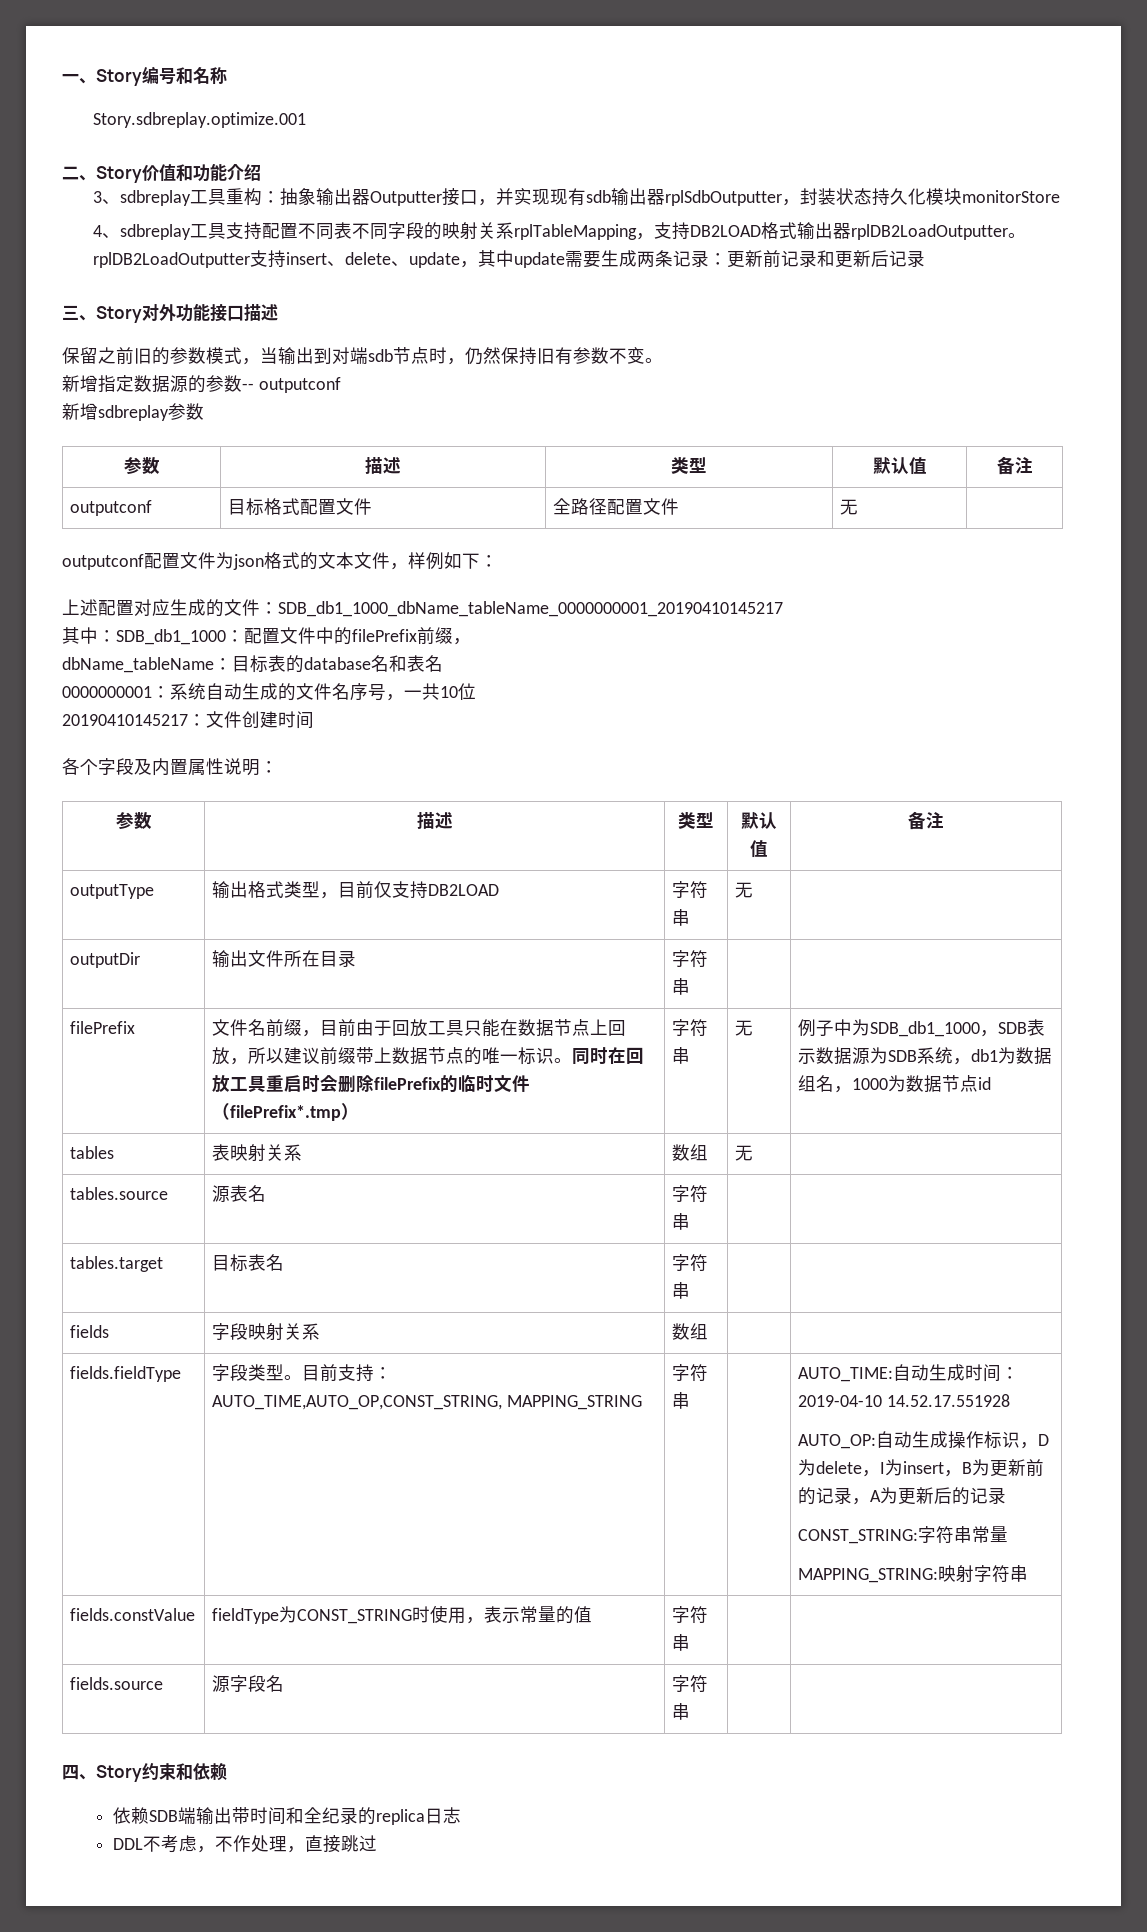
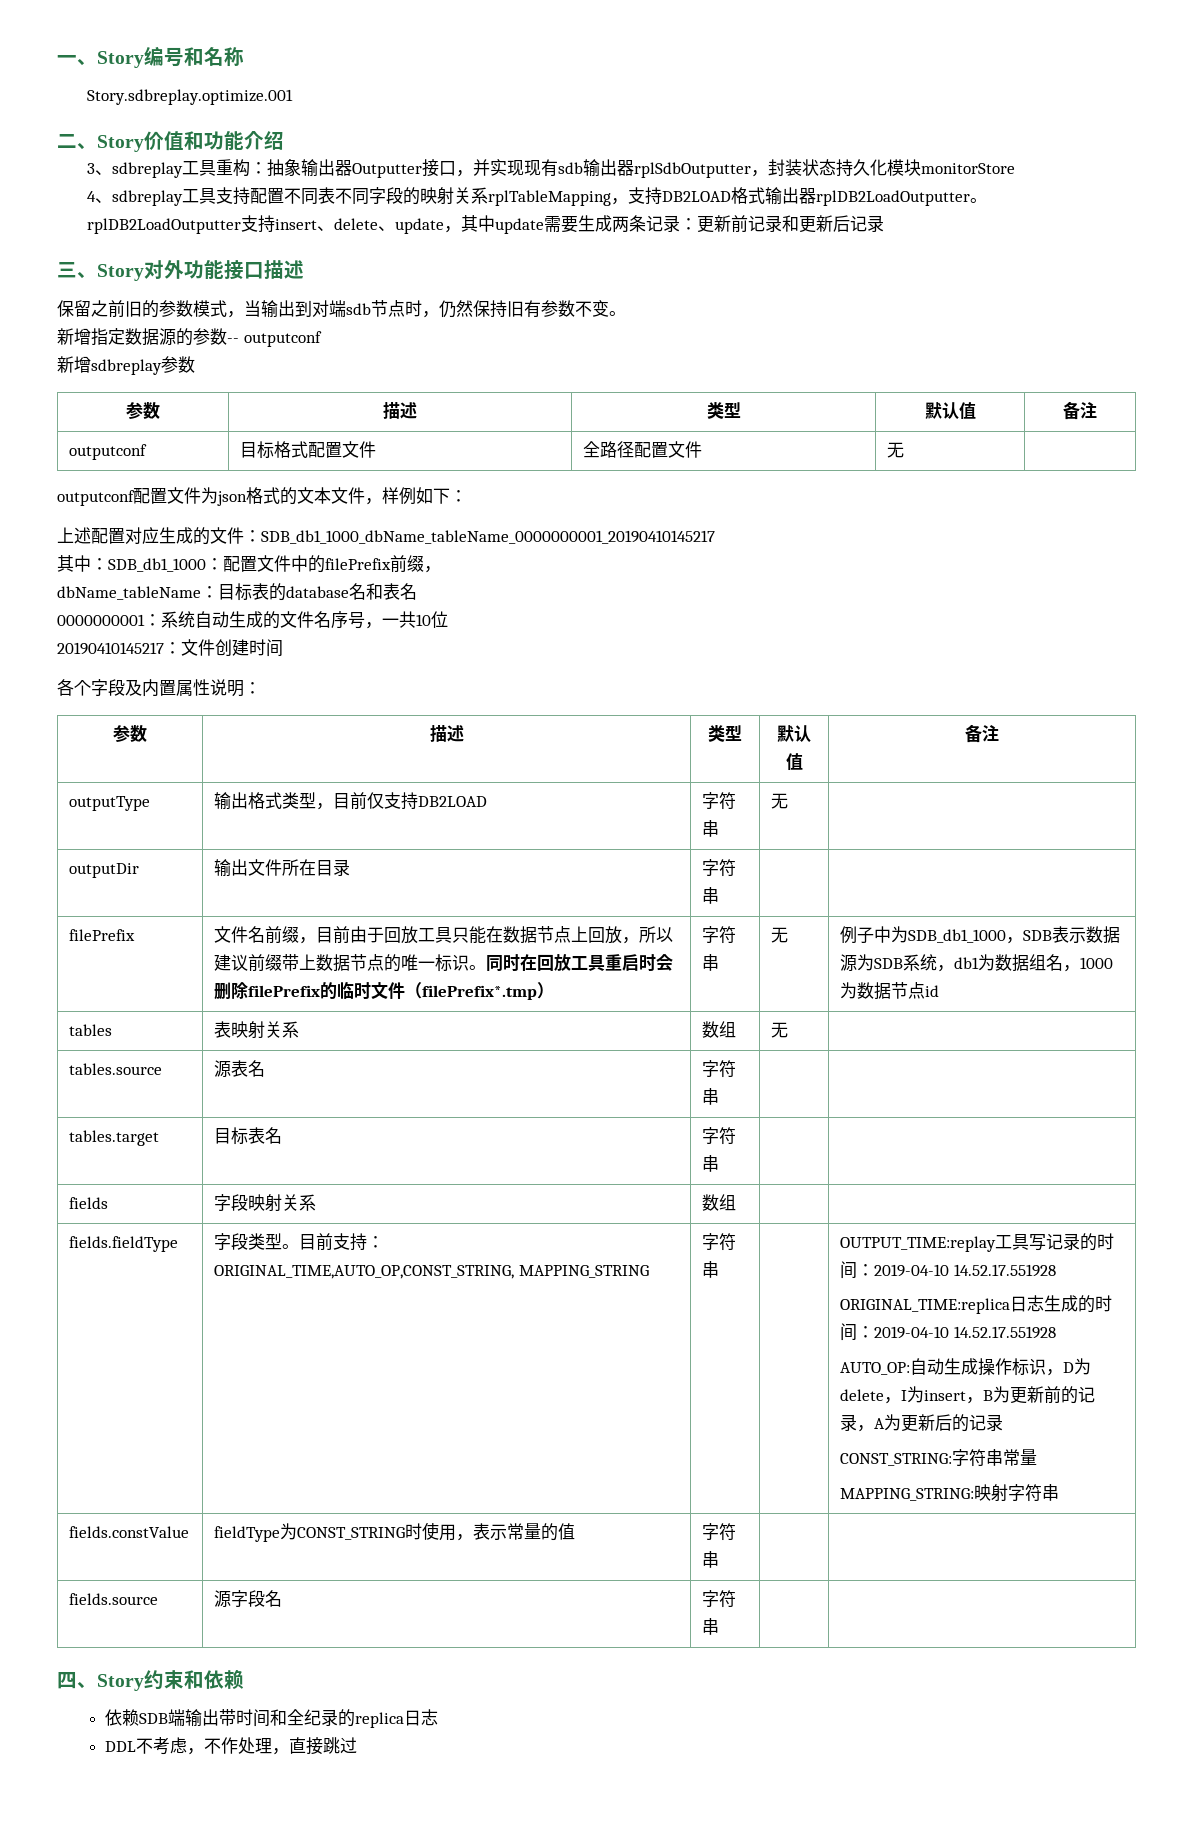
- 目前支持：AUTO_TIME,AUTO_OP,CONST_STRING, MAPPING_STRING
+ 目前支持：ORIGINAL_TIME,AUTO_OP,CONST_STRING, MAPPING_STRING
- AUTO_TIME:自动生成时间：2019-04-10 14.52.17.551928
+ OUTPUT_TIME:replay工具写记录的时间：2019-04-10 14.52.17.551928
+ ORIGINAL_TIME:replica日志生成的时间：2019-04-10 14.52.17.551928

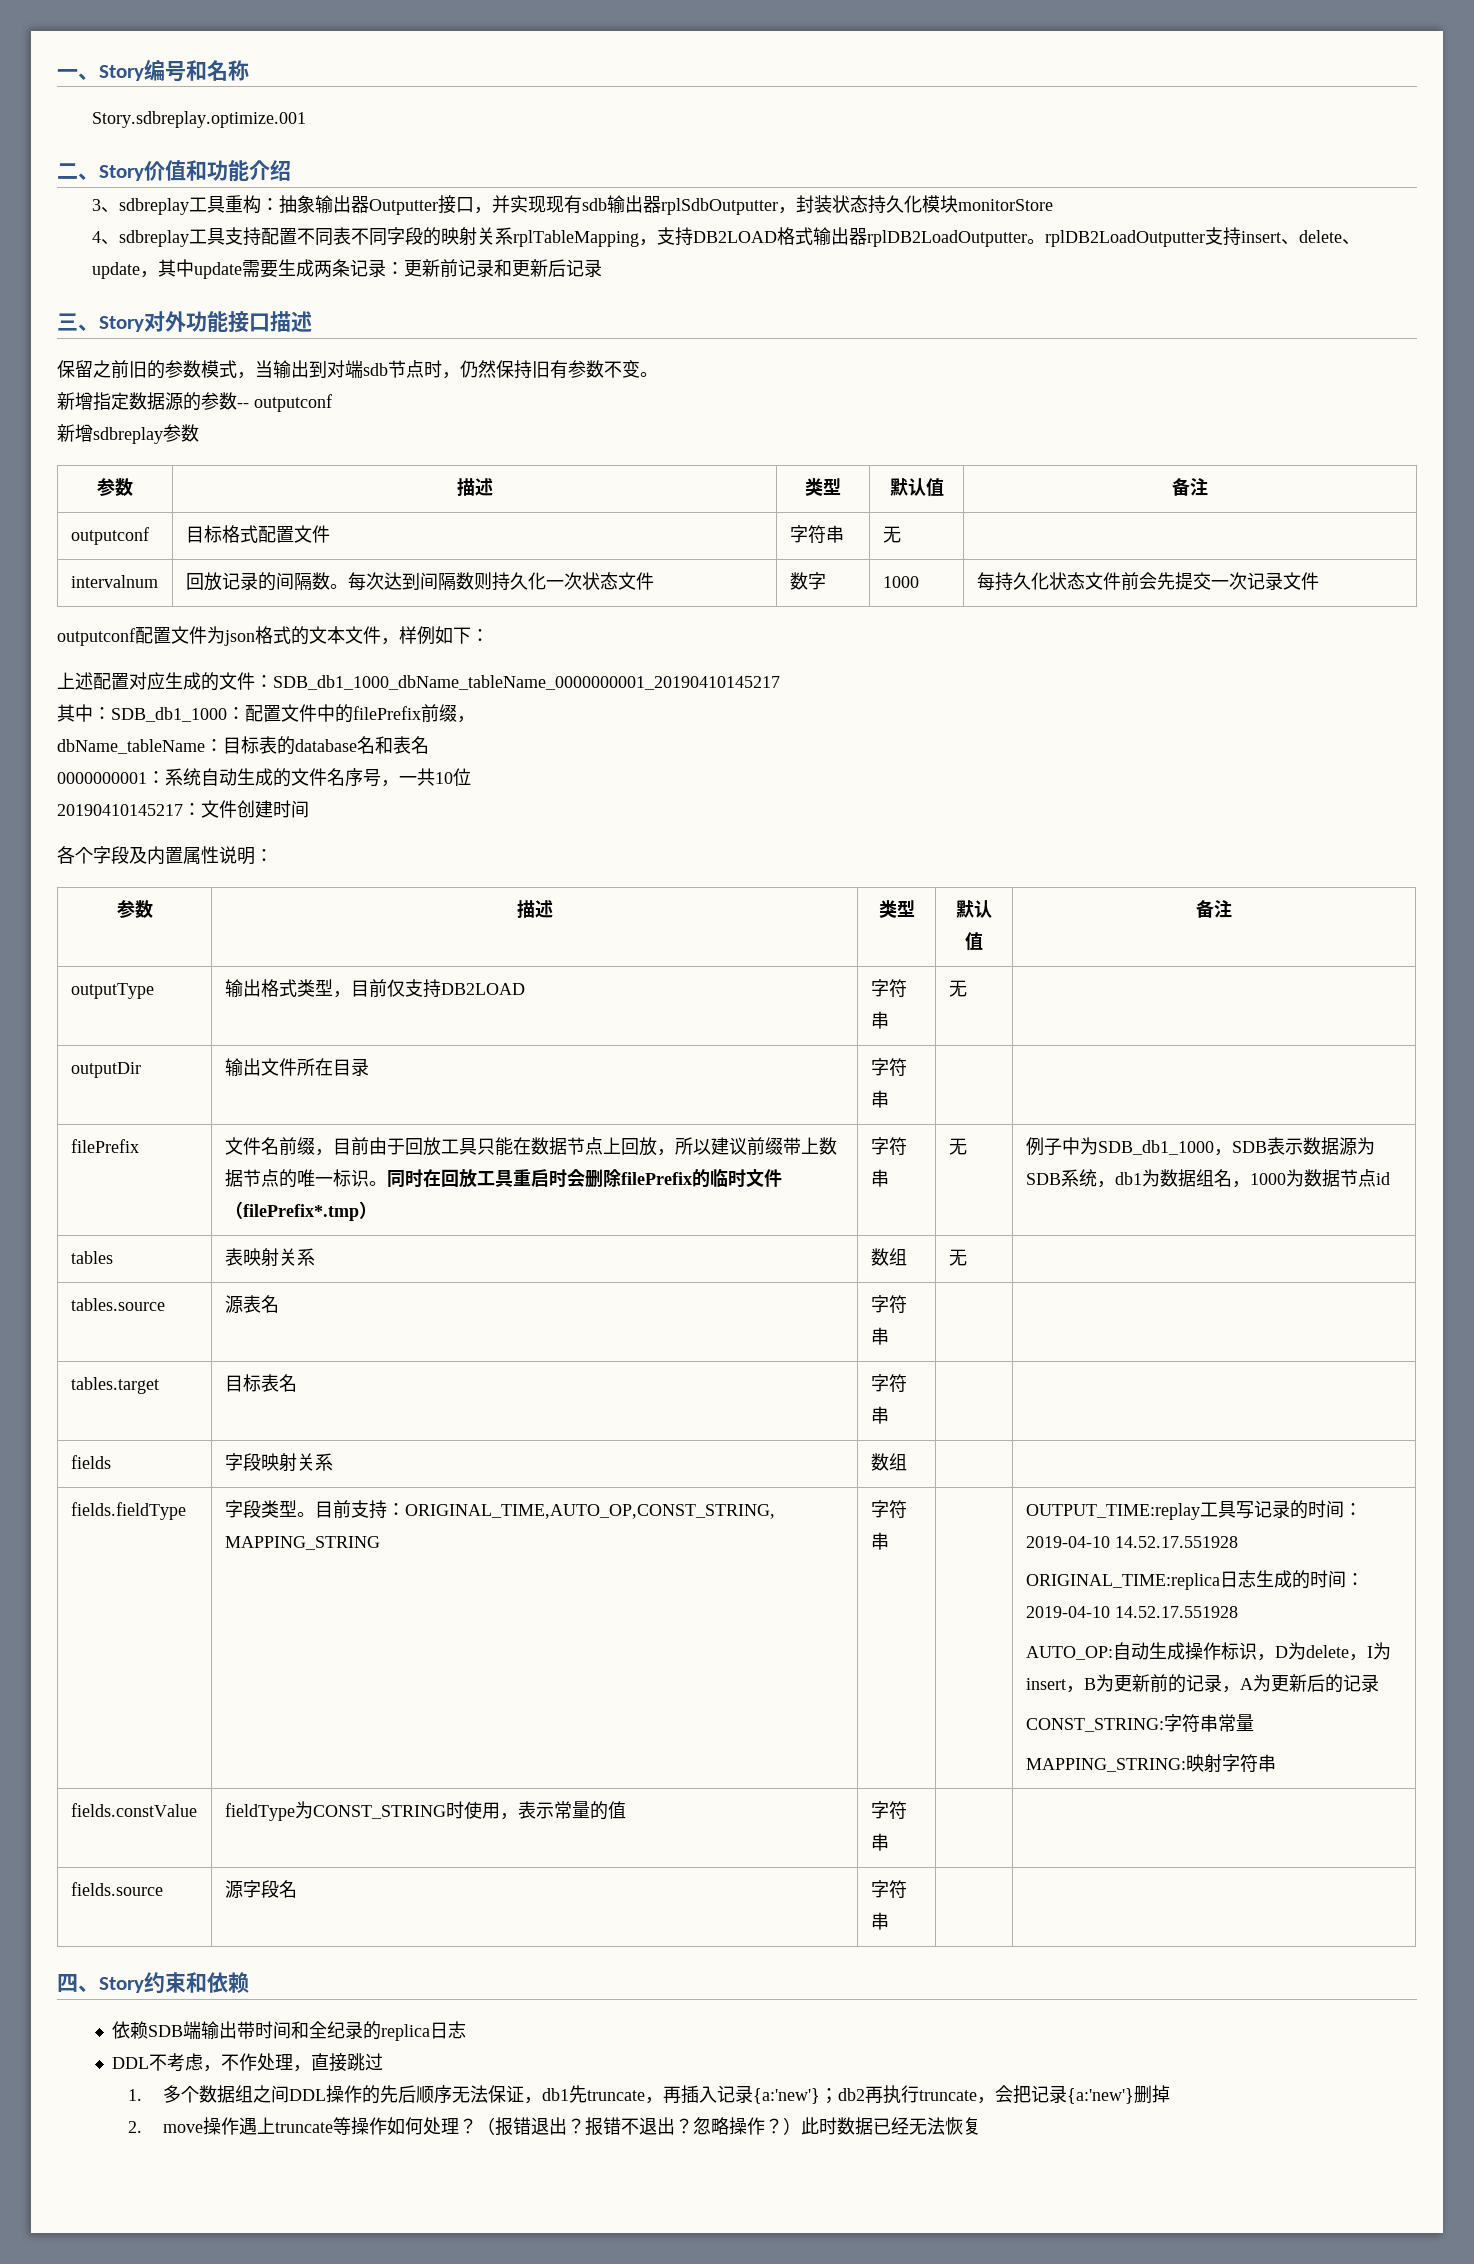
- outputconf | 目标格式配置文件 | 全路径配置文件 | 无 |
+ outputconf | 目标格式配置文件 | 字符串 | 无 |
+ intervalnum | 回放记录的间隔数。每次达到间隔数则持久化一次状态文件 | 数字 | 1000 | 每持久化状态文件前会先提交一次记录文件
+ 1.多个数据组之间DDL操作的先后顺序无法保证，db1先truncate，再插入记录{a:'new'}；db2再执行truncate，会把记录{a:'new'}删掉
+ 2. move操作遇上truncate等操作如何处理？（报错退出？报错不退出？忽略操作？）此时数据已经无法恢复

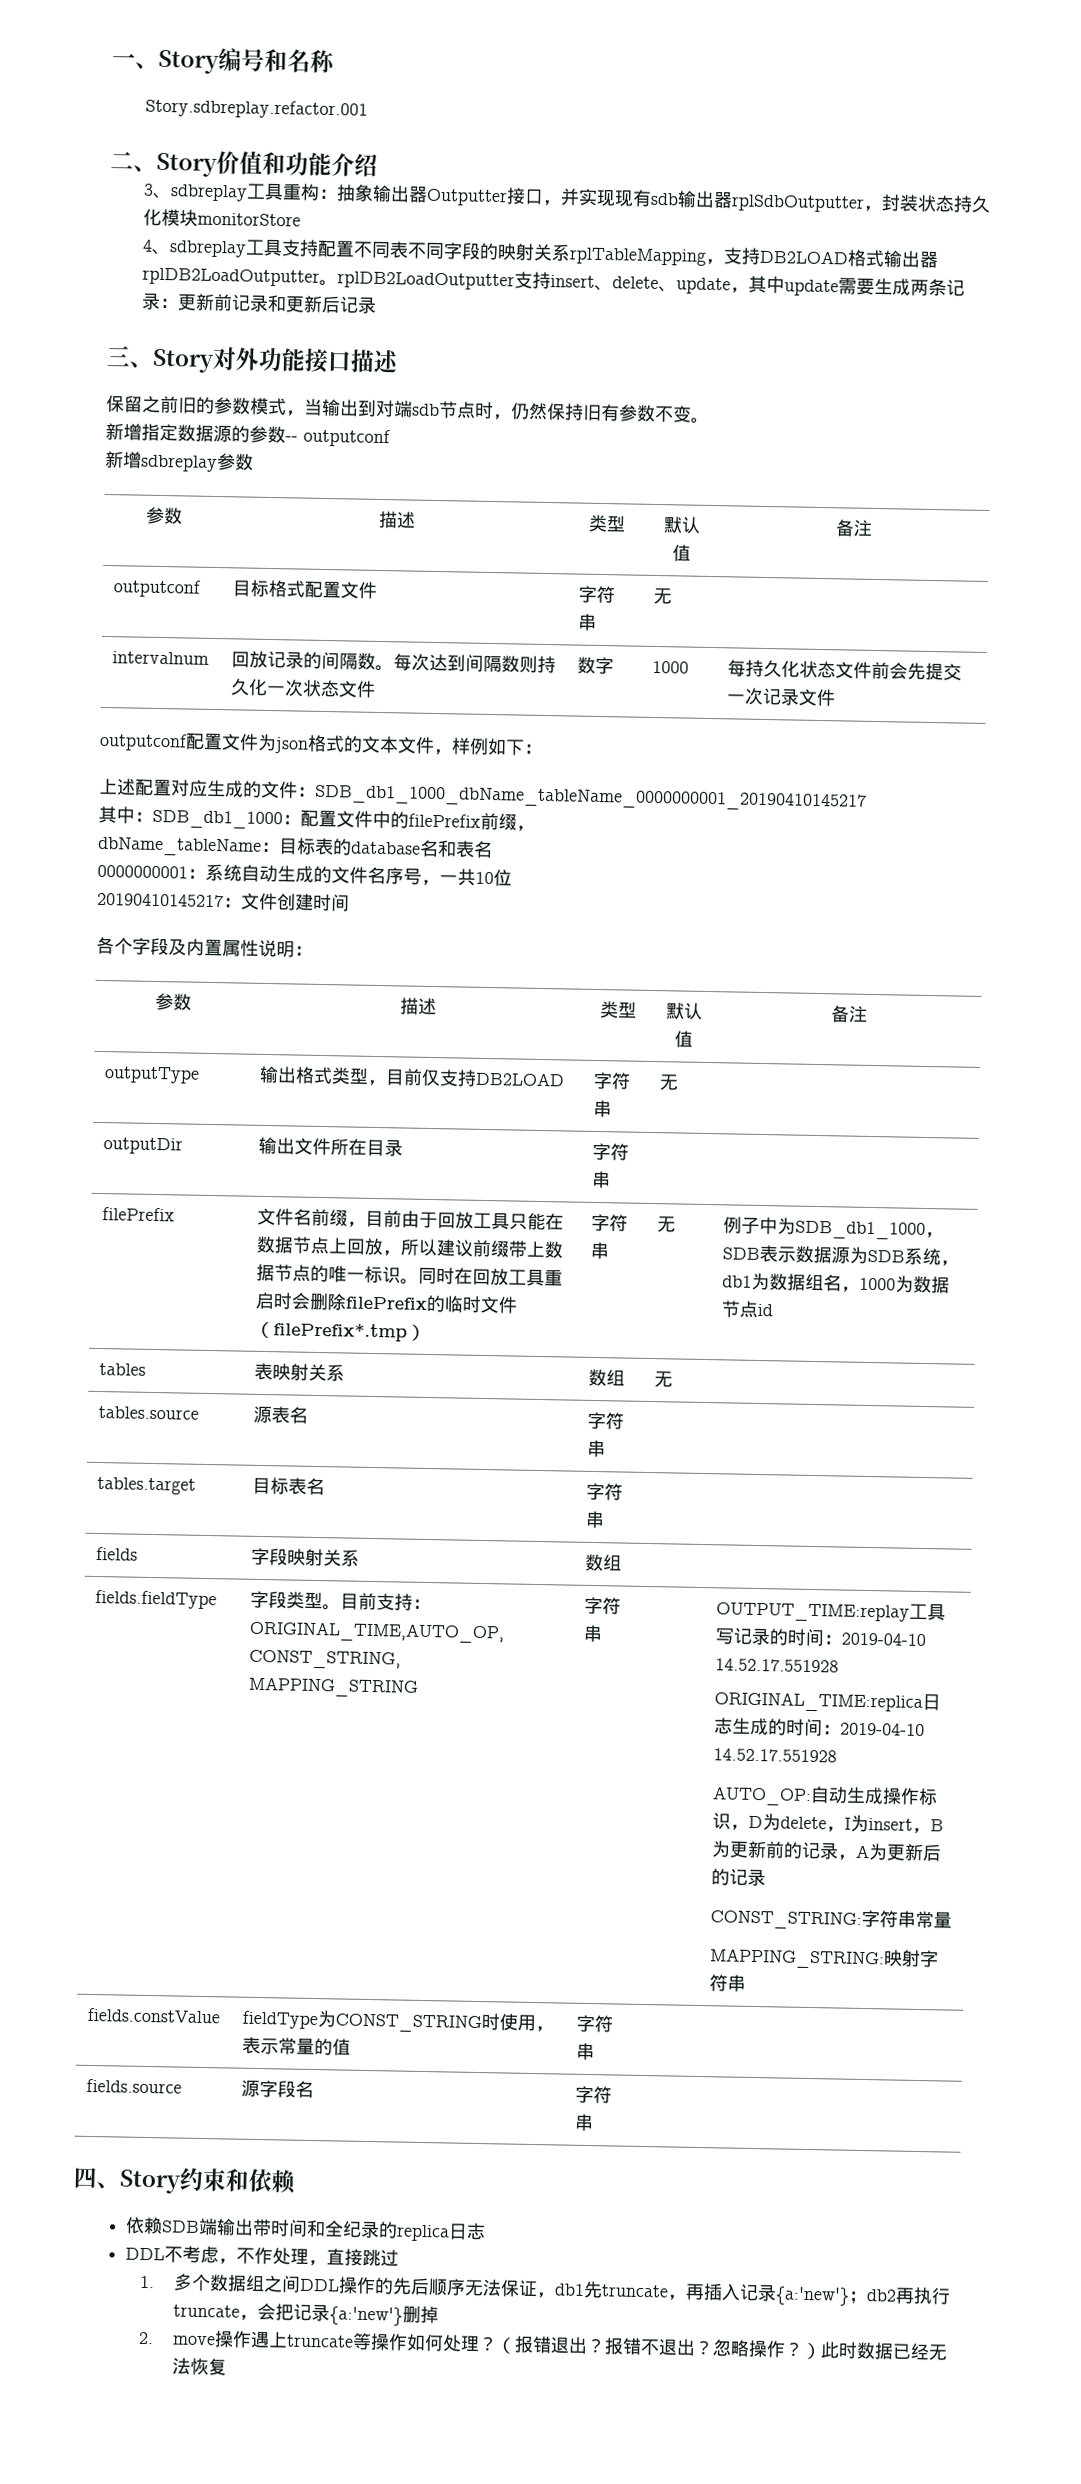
- Story.sdbreplay.optimize.001
+ Story.sdbreplay.refactor.001

